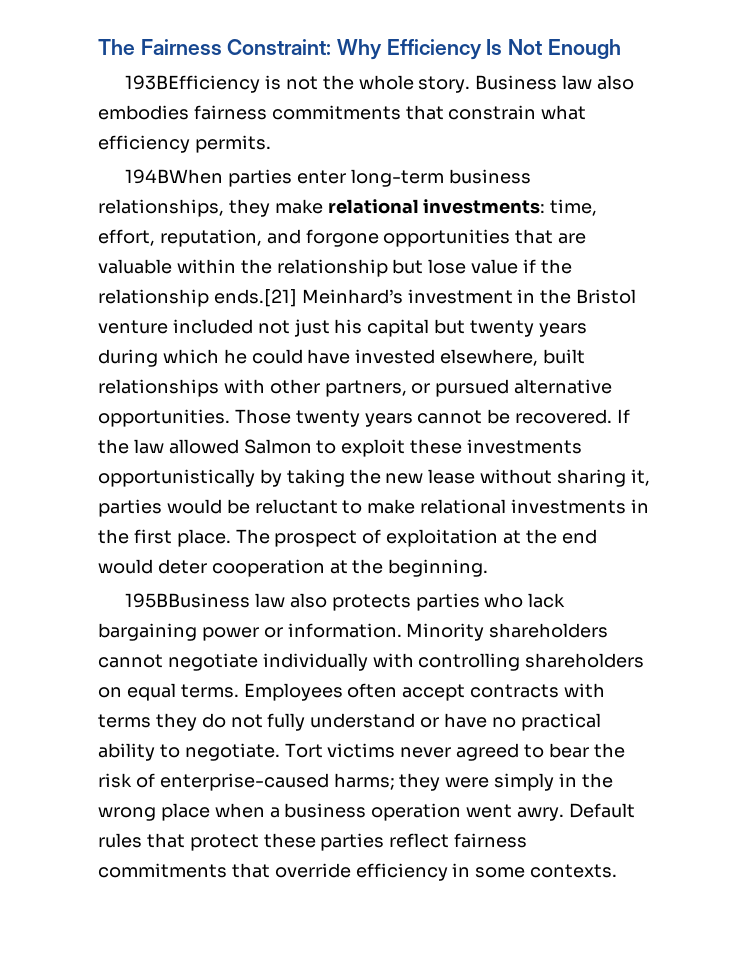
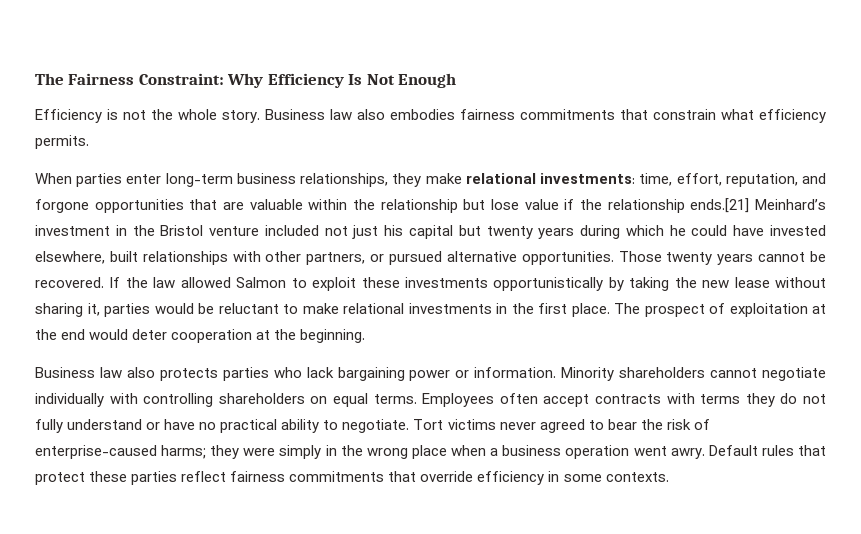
- 193BEfficiency is not the whole story.
+ Efficiency is not the whole story.
- 194BWhen parties enter long-term business relationships, they make relational investments: time, effort, reputation, and forgone opportunities that are valuable within the relationship but lose value if the relationship ends.[21] Meinhard’s investment in the Bristol venture included not just his capital but twenty years during which he could have invested elsewhere, built relationships with other partners, or pursued alternative opportunities.
+ When parties enter long-term business relationships, they make relational investments: time, effort, reputation, and forgone opportunities that are valuable within the relationship but lose value if the relationship ends.[21] Meinhard’s investment in the Bristol venture included not just his capital but twenty years during which he could have invested elsewhere, built relationships with other partners, or pursued alternative opportunities.
- 195BBusiness law also protects parties who lack bargaining power or information.
+ Business law also protects parties who lack bargaining power or information.

